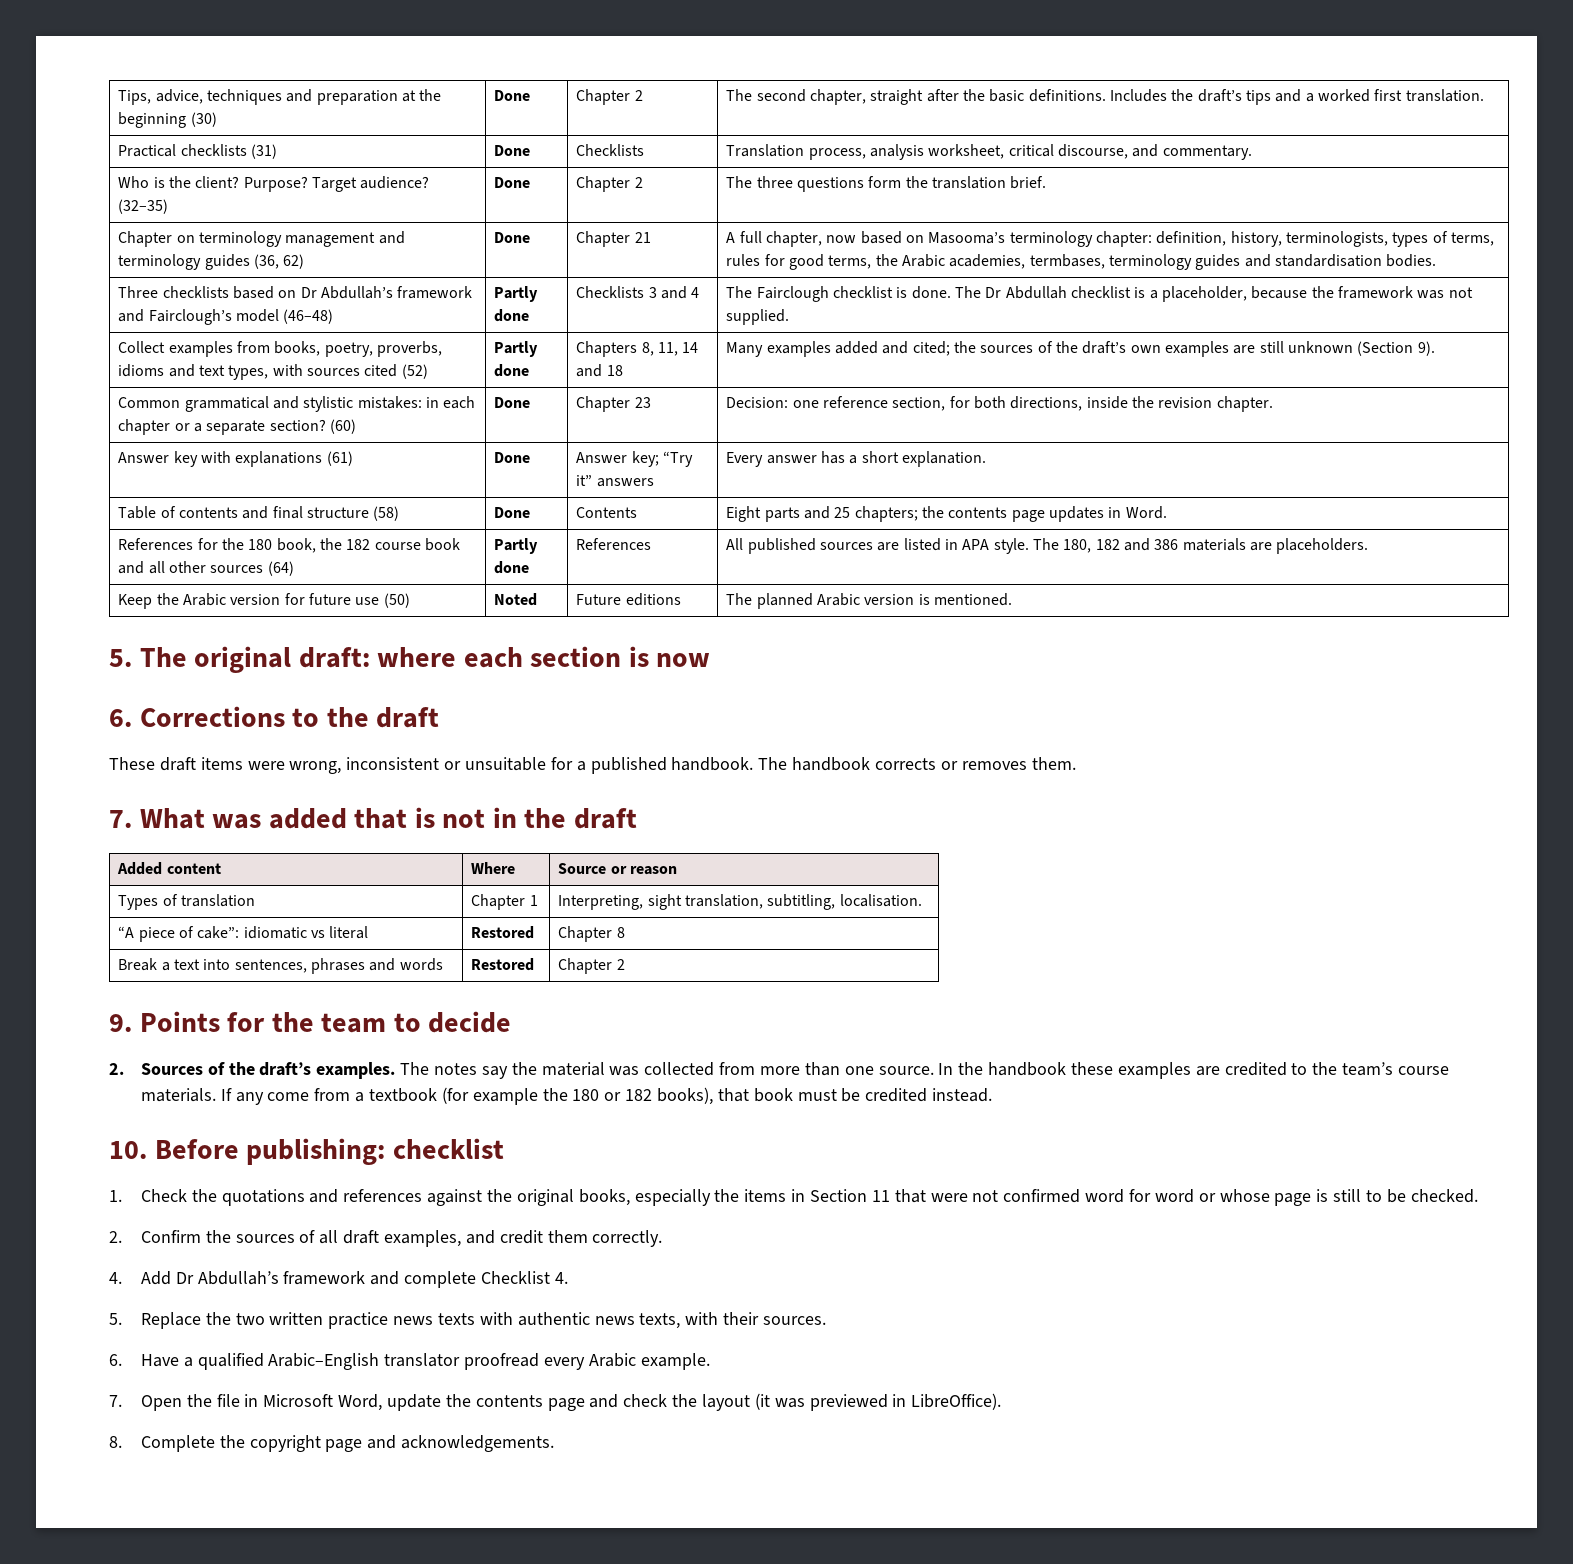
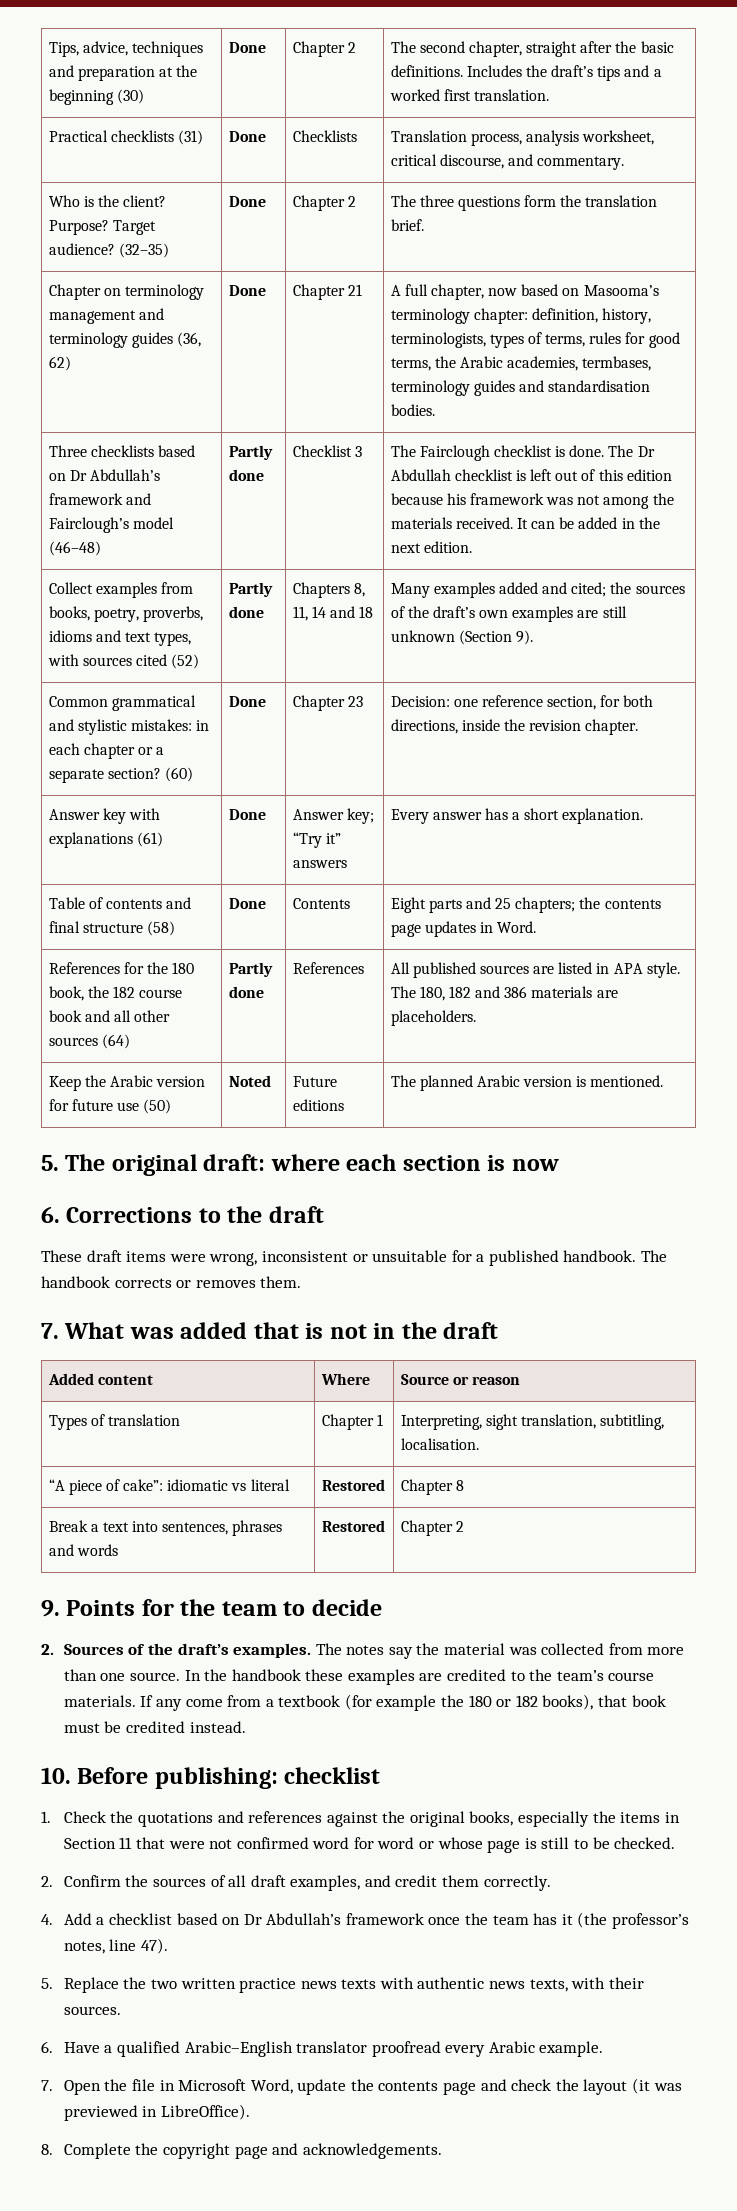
- Checklists 3 and 4
+ Checklist 3
- The Dr Abdullah checklist is a placeholder, because the framework was not supplied.
+ The Dr Abdullah checklist is left out of this edition because his framework was not among the materials received. It can be added in the next edition.
- 4. Add Dr Abdullah’s framework and complete Checklist 4.
+ 4. Add a checklist based on Dr Abdullah’s framework once the team has it (the professor’s notes, line 47).

